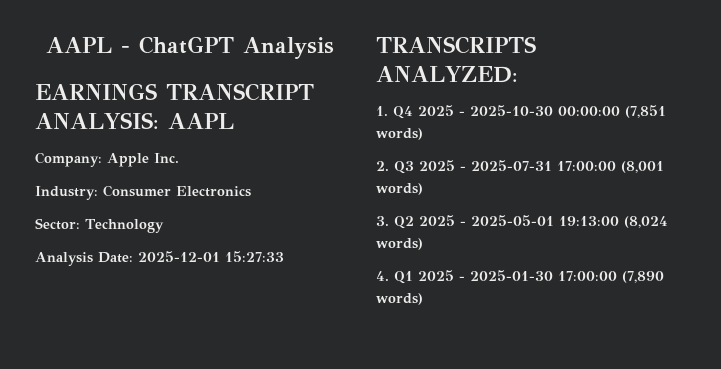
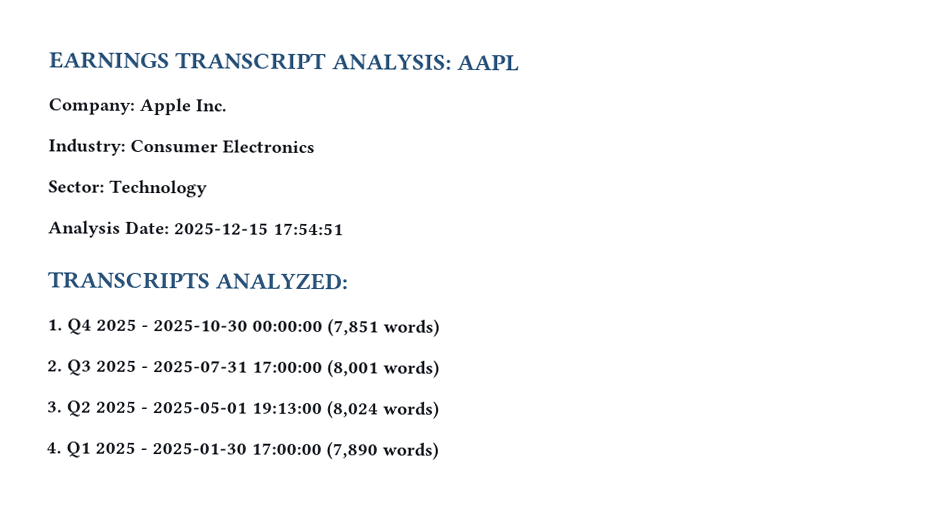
- AAPL - ChatGPT Analysis
- Analysis Date: 2025-12-01 15:27:33
+ Analysis Date: 2025-12-15 17:54:51

